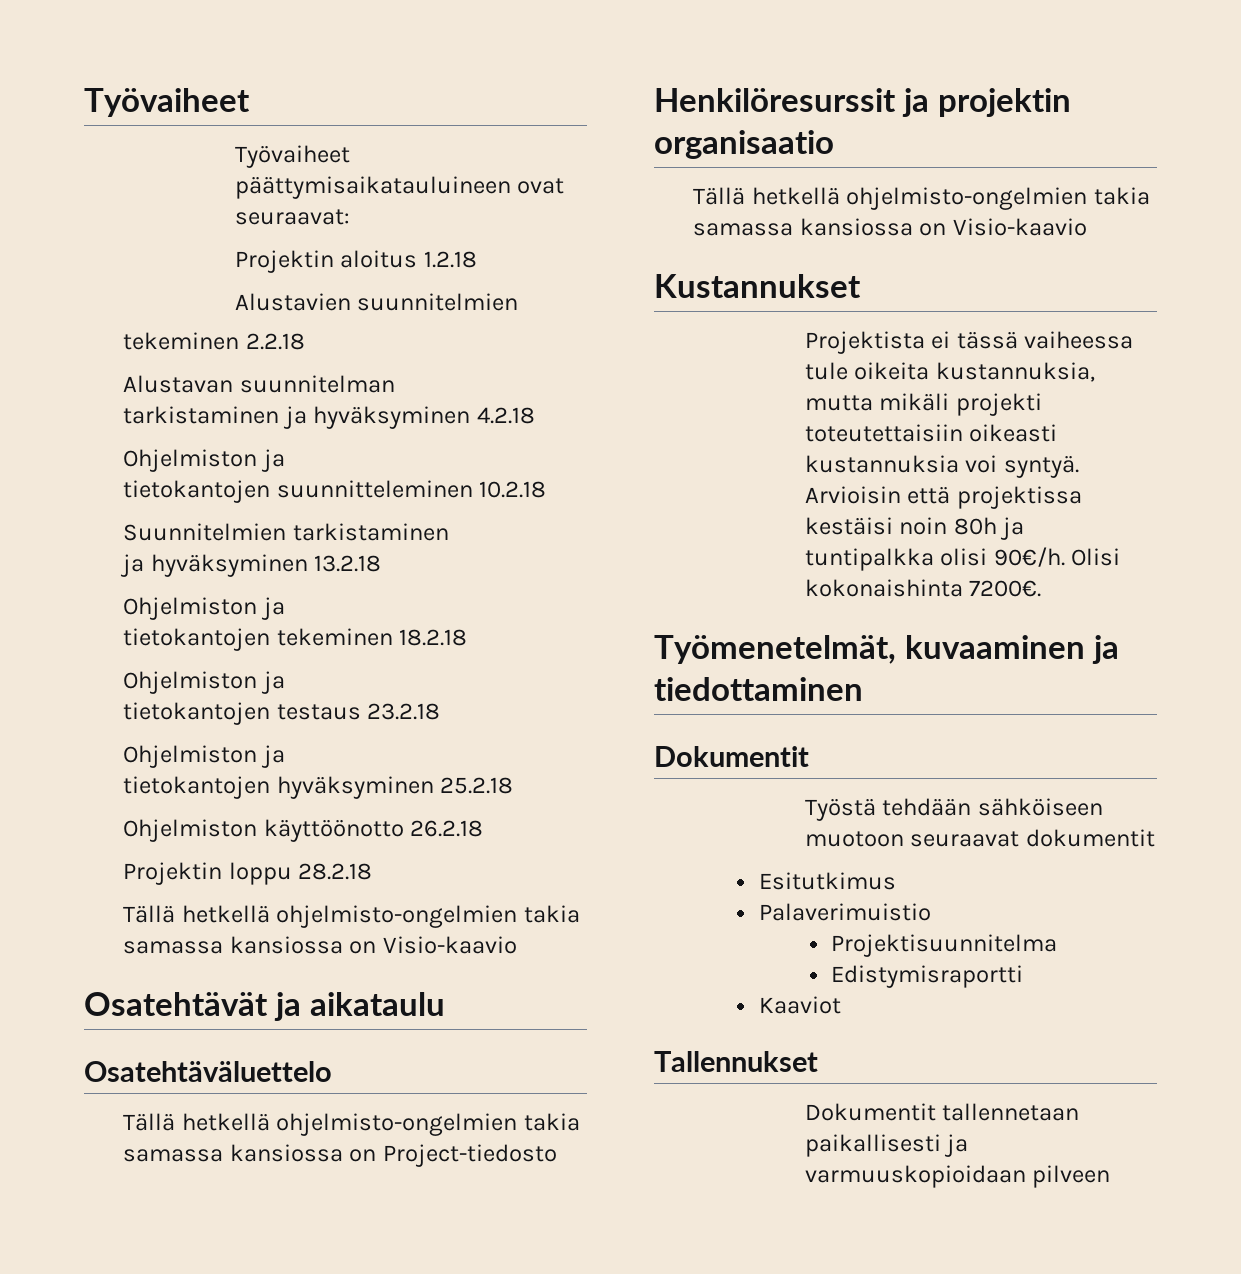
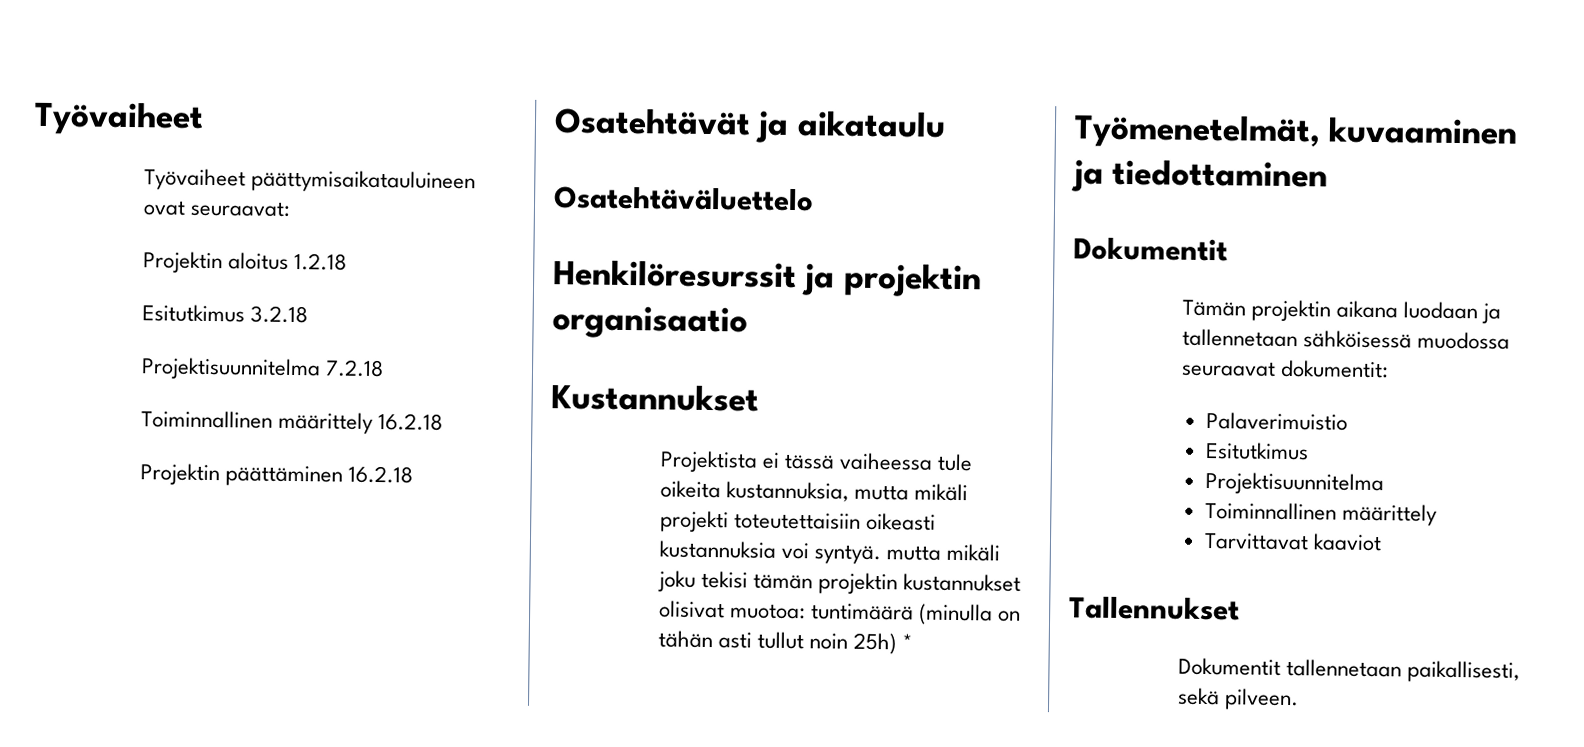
- Alustavien suunnitelmien
- tekeminen 2.2.18
- Alustavan suunnitelman
- tarkistaminen ja hyväksyminen 4.2.18
- Ohjelmiston ja
- tietokantojen suunnitteleminen 10.2.18
- Suunnitelmien tarkistaminen
- ja hyväksyminen 13.2.18
- Ohjelmiston ja
- tietokantojen tekeminen 18.2.18
- Ohjelmiston ja
- tietokantojen testaus 23.2.18
- Ohjelmiston ja
- tietokantojen hyväksyminen 25.2.18
- Ohjelmiston käyttöönotto 26.2.18
- Projektin loppu 28.2.18
- Tällä hetkellä ohjelmisto-ongelmien takia samassa kansiossa on Visio-kaavio
+ Esitutkimus 3.2.18
+ Projektisuunnitelma 7.2.18
+ Toiminnallinen määrittely 16.2.18
+ Projektin päättäminen 16.2.18
  Osatehtävät ja aikataulu
  Osatehtäväluettelo
- Tällä hetkellä ohjelmisto-ongelmien takia samassa kansiossa on Project-tiedosto
  Henkilöresurssit ja projektin organisaatio
- Tällä hetkellä ohjelmisto-ongelmien takia samassa kansiossa on Visio-kaavio
- Projektista ei tässä vaiheessa tule oikeita kustannuksia, mutta mikäli projekti toteutettaisiin oikeasti kustannuksia voi syntyä. Arvioisin että projektissa kestäisi noin 80h ja tuntipalkka olisi 90€/h. Olisi kokonaishinta 7200€.
+ Projektista ei tässä vaiheessa tule oikeita kustannuksia, mutta mikäli projekti toteutettaisiin oikeasti kustannuksia voi syntyä. mutta mikäli joku tekisi tämän projektin kustannukset olisivat muotoa: tuntimäärä (minulla on tähän asti tullut noin 25h) *
- Työstä tehdään sähköiseen muotoon seuraavat dokumentit
+ Tämän projektin aikana luodaan ja tallennetaan sähköisessä muodossa seuraavat dokumentit:
+ Palaverimuistio
  Esitutkimus
- Palaverimuistio
  Projektisuunnitelma
- Edistymisraportti
- Kaaviot
+ Toiminnallinen määrittely
+ Tarvittavat kaaviot
- Dokumentit tallennetaan paikallisesti ja varmuuskopioidaan pilveen
+ Dokumentit tallennetaan paikallisesti, sekä pilveen.

